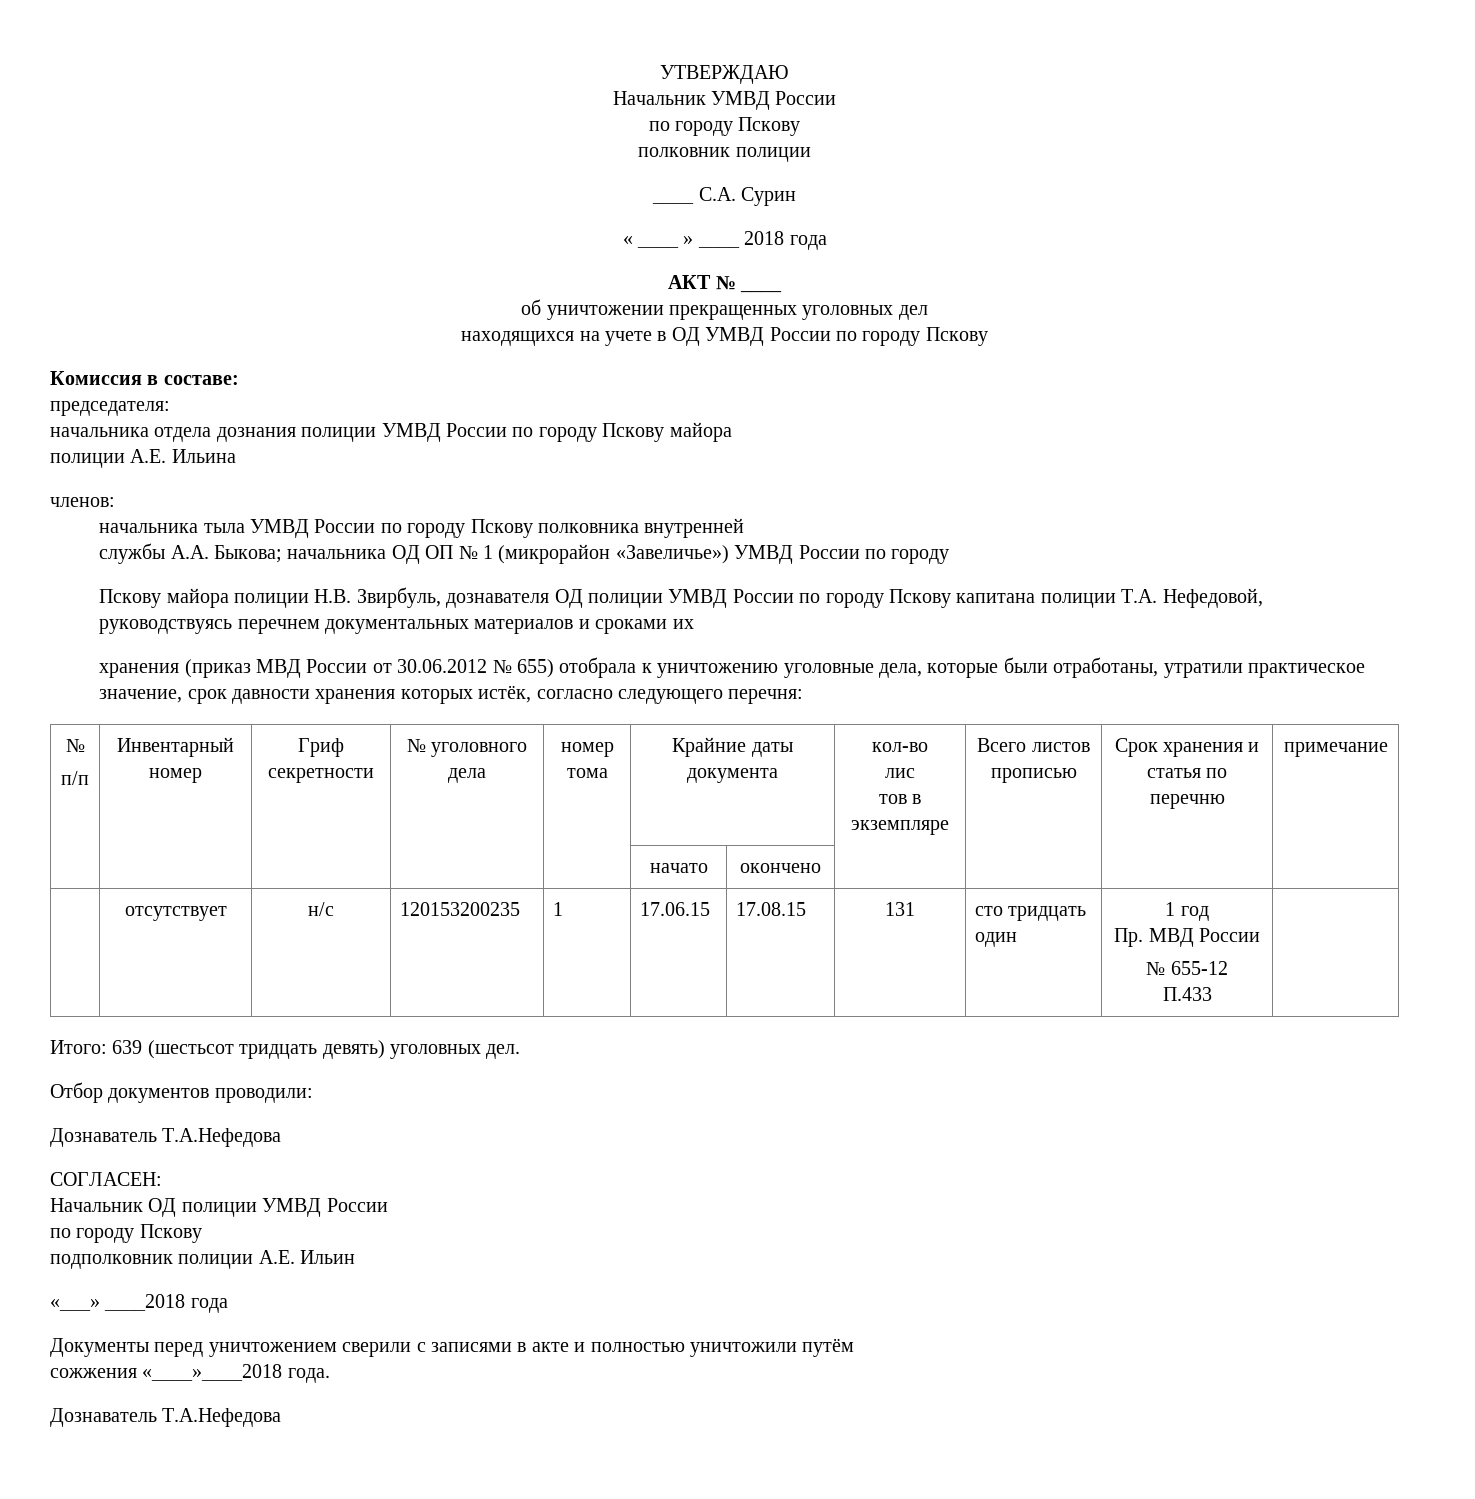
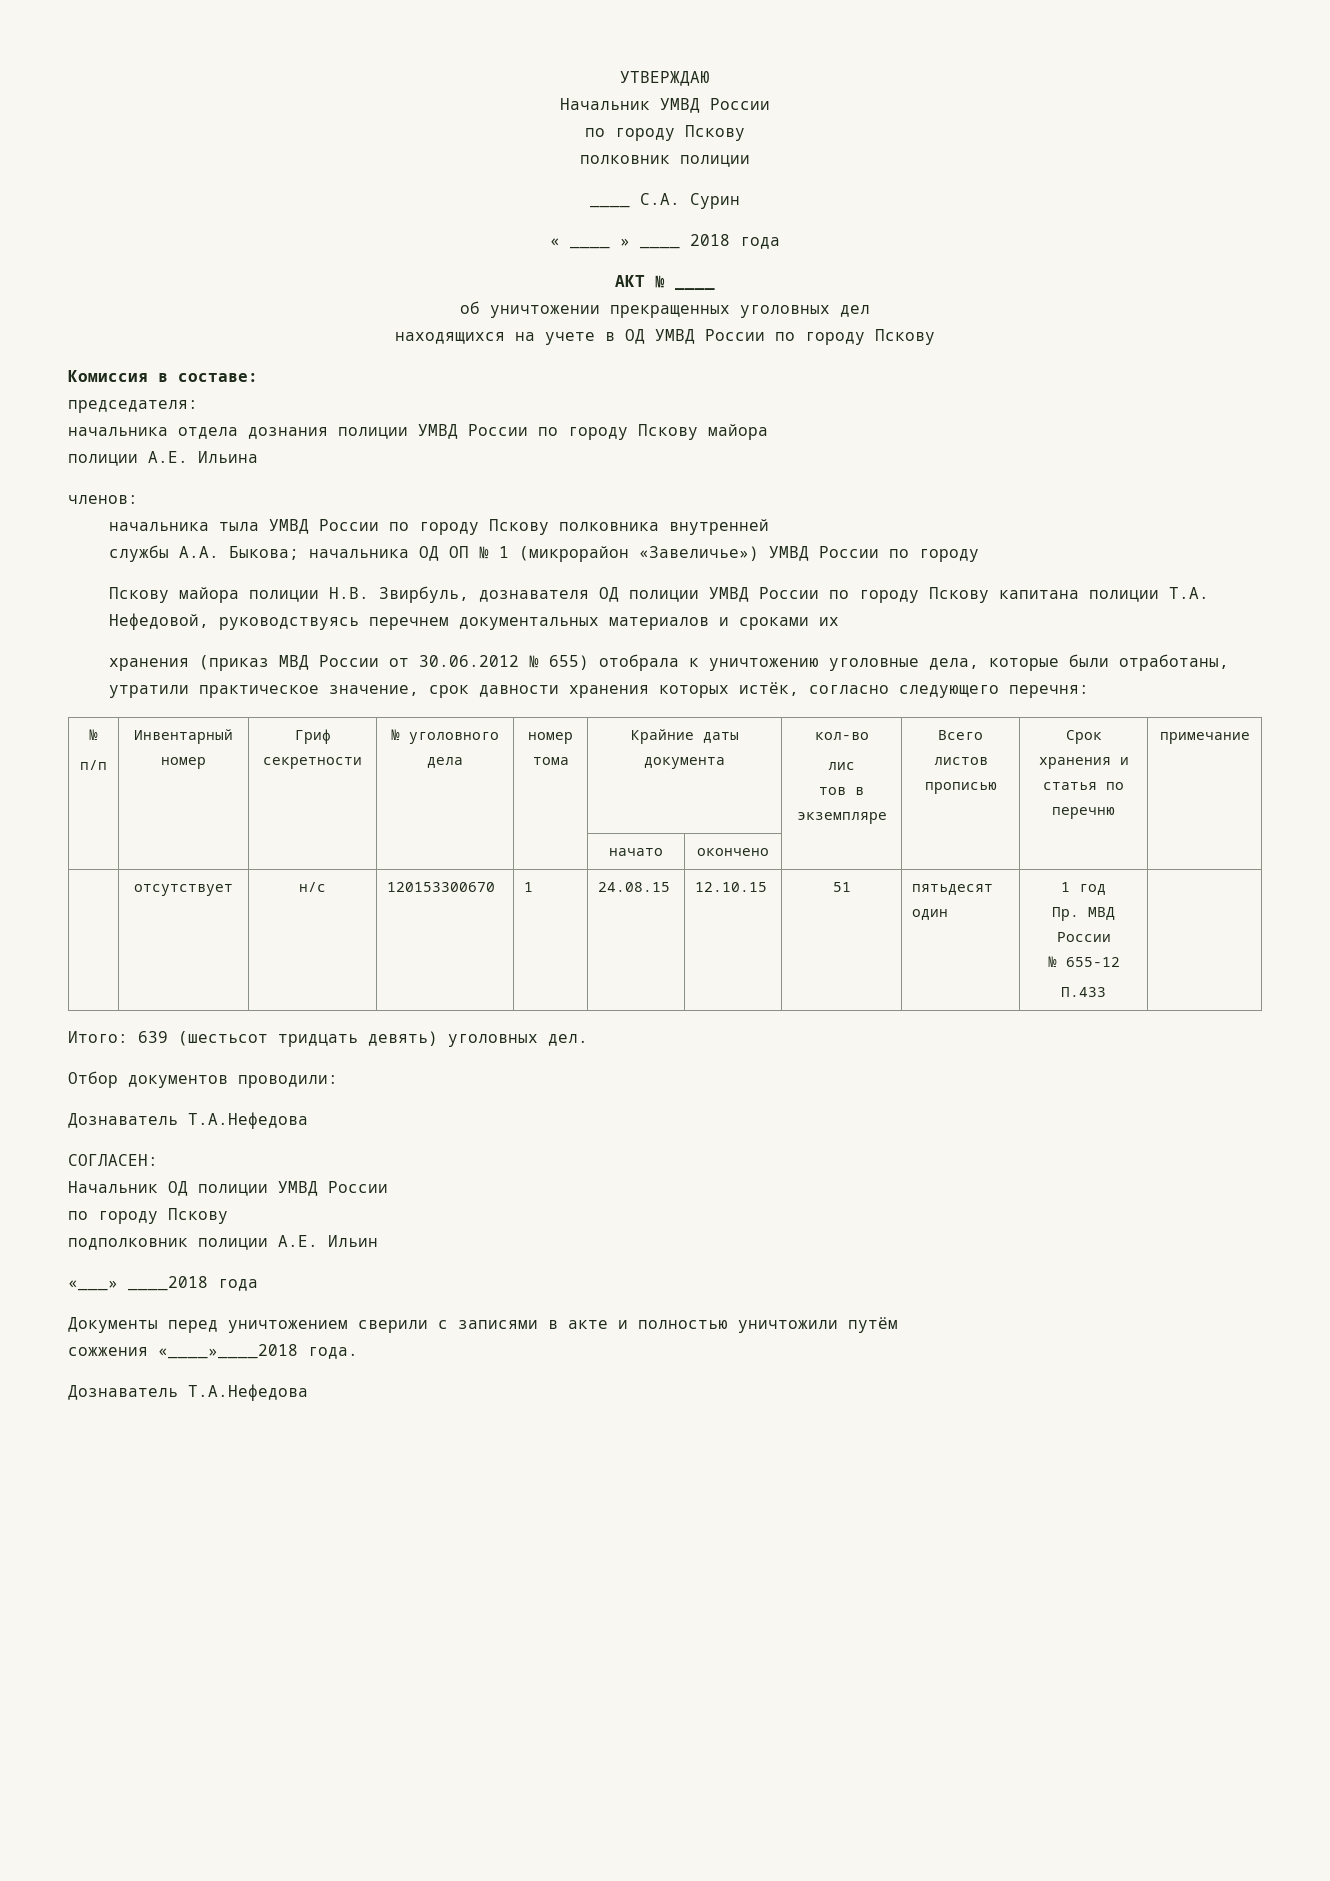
- | отсутствует | н/с | 120153200235 | 1 | 17.06.15 | 17.08.15 | 131 | сто тридцать один | 1 год
+ | отсутствует | н/с | 120153300670 | 1 | 24.08.15 | 12.10.15 | 51 | пятьдесят один | 1 год

